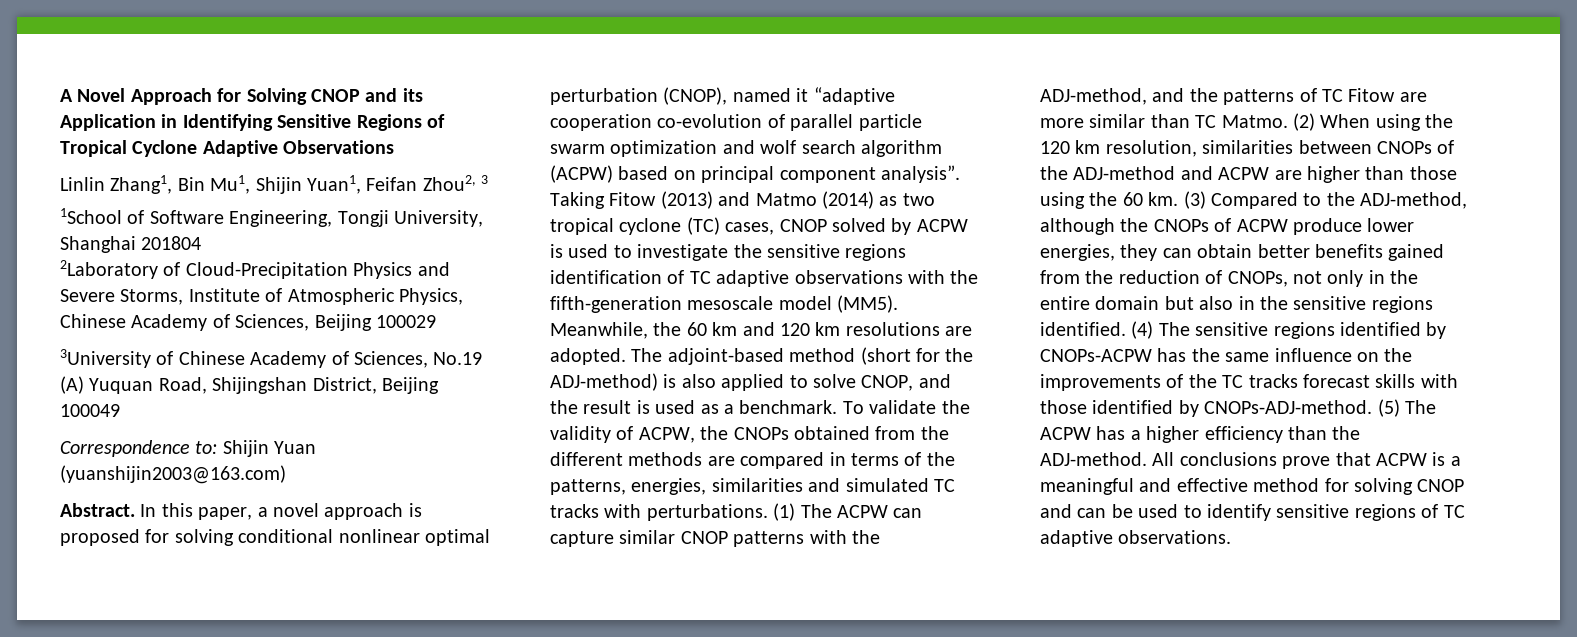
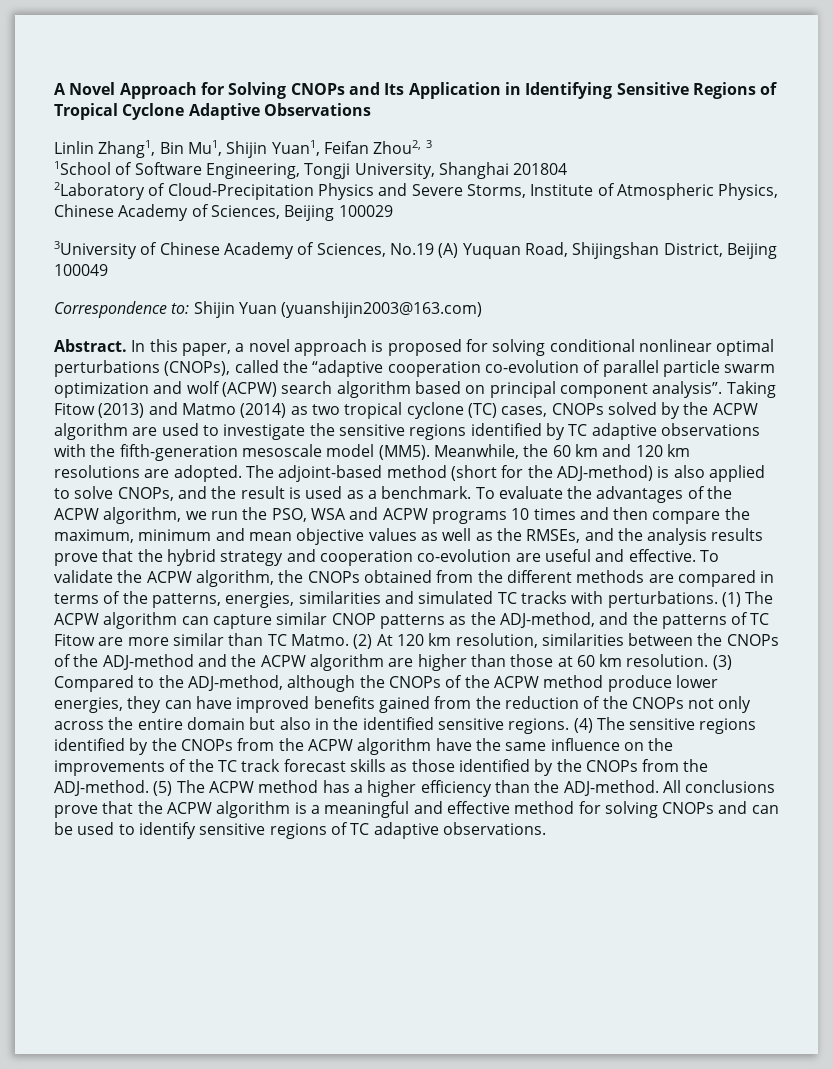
- A Novel Approach for Solving CNOP and its Application in Identifying Sensitive Regions of Tropical Cyclone Adaptive Observations
+ A Novel Approach for Solving CNOPs and Its Application in Identifying Sensitive Regions of Tropical Cyclone Adaptive Observations
- In this paper, a novel approach is proposed for solving conditional nonlinear optimal perturbation (CNOP), named it “adaptive cooperation co-evolution of parallel particle swarm optimization and wolf search algorithm (ACPW) based on principal component analysis”.
+ In this paper, a novel approach is proposed for solving conditional nonlinear optimal perturbations (CNOPs), called the “adaptive cooperation co-evolution of parallel particle swarm optimization and wolf (ACPW) search algorithm based on principal component analysis”.
- Taking Fitow (2013) and Matmo (2014) as two tropical cyclone (TC) cases, CNOP solved by ACPW is used to investigate the sensitive regions identification of TC adaptive observations with the fifth-generation mesoscale model (MM5).
+ Taking Fitow (2013) and Matmo (2014) as two tropical cyclone (TC) cases, CNOPs solved by the ACPW algorithm are used to investigate the sensitive regions identified by TC adaptive observations with the fifth-generation mesoscale model (MM5).
- The adjoint-based method (short for the ADJ-method) is also applied to solve CNOP, and the result is used as a benchmark.
+ The adjoint-based method (short for the ADJ-method) is also applied to solve CNOPs, and the result is used as a benchmark.
- To validate the validity of ACPW, the CNOPs obtained from the different methods are compared in terms of the patterns, energies, similarities and simulated TC tracks with perturbations.
+ To evaluate the advantages of the ACPW algorithm, we run the PSO, WSA and ACPW programs 10 times and then compare the maximum, minimum and mean objective values as well as the RMSEs, and the analysis results prove that the hybrid strategy and cooperation co-evolution are useful and effective. To validate the ACPW algorithm, the CNOPs obtained from the different methods are compared in terms of the patterns, energies, similarities and simulated TC tracks with perturbations.
- (1) The ACPW can capture similar CNOP patterns with the ADJ-method, and the patterns of TC Fitow are more similar than TC Matmo.
+ (1) The ACPW algorithm can capture similar CNOP patterns as the ADJ-method, and the patterns of TC Fitow are more similar than TC Matmo.
- (2) When using the 120 km resolution, similarities between CNOPs of the ADJ-method and ACPW are higher than those using the 60 km.
+ (2) At 120 km resolution, similarities between the CNOPs of the ADJ-method and the ACPW algorithm are higher than those at 60 km resolution.
- (3) Compared to the ADJ-method, although the CNOPs of ACPW produce lower energies, they can obtain better benefits gained from the reduction of CNOPs, not only in the entire domain but also in the sensitive regions identified.
+ (3) Compared to the ADJ-method, although the CNOPs of the ACPW method produce lower energies, they can have improved benefits gained from the reduction of the CNOPs not only across the entire domain but also in the identified sensitive regions.
- (4) The sensitive regions identified by CNOPs-ACPW has the same influence on the improvements of the TC tracks forecast skills with those identified by CNOPs-ADJ-method.
+ (4) The sensitive regions identified by the CNOPs from the ACPW algorithm have the same influence on the improvements of the TC track forecast skills as those identified by the CNOPs from the ADJ-method.
- (5) The ACPW has a higher efficiency than the ADJ-method.
+ (5) The ACPW method has a higher efficiency than the ADJ-method.
- All conclusions prove that ACPW is a meaningful and effective method for solving CNOP and can be used to identify sensitive regions of TC adaptive observations.
+ All conclusions prove that the ACPW algorithm is a meaningful and effective method for solving CNOPs and can be used to identify sensitive regions of TC adaptive observations.

